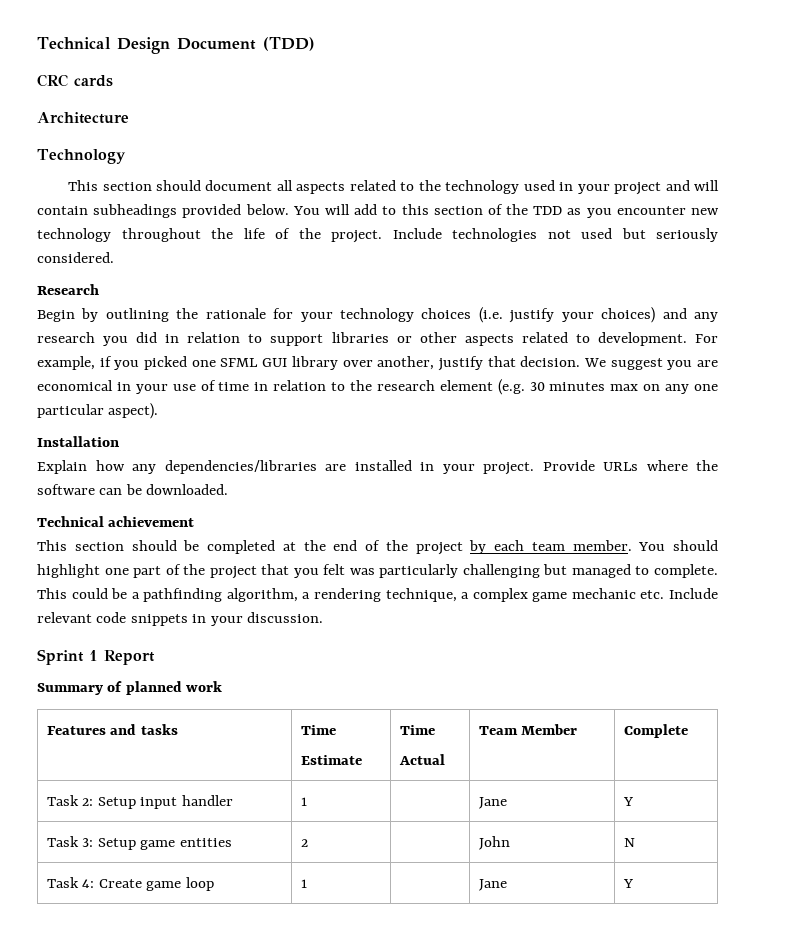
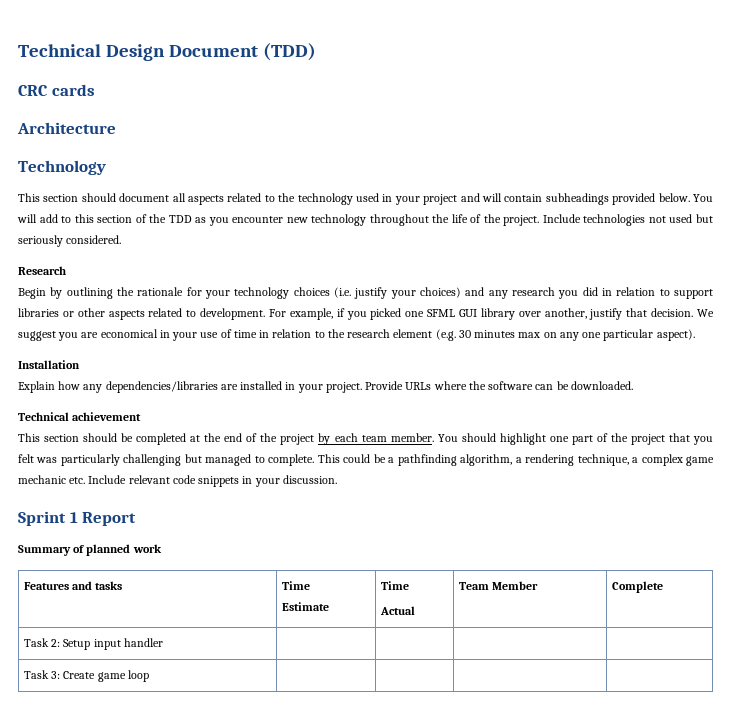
- Task 2: Setup input handler | 1 | | Jane | Y
+ Task 2: Setup input handler | | | |
- Task 3: Setup game entities | 2 | | John | N
- Task 4: Create game loop | 1 | | Jane | Y
+ Task 3: Create game loop | | | |

